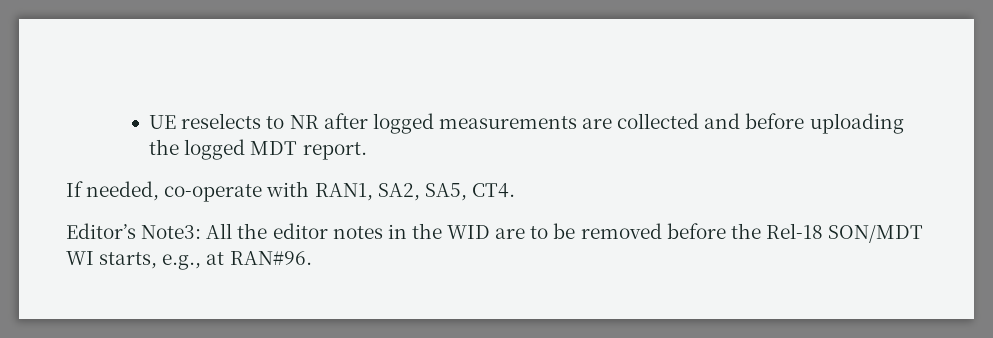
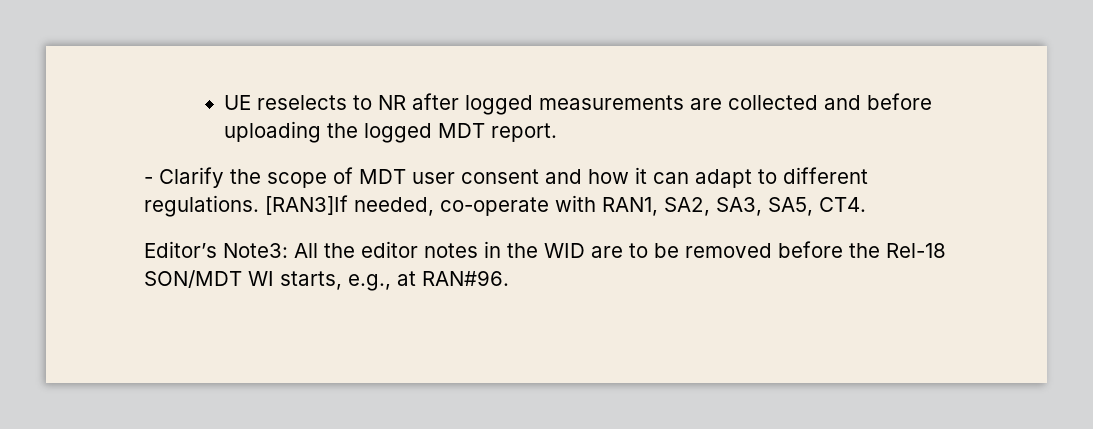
- If needed, co-operate with RAN1, SA2, SA5, CT4.
+ - Clarify the scope of MDT user consent and how it can adapt to different regulations. [RAN3]If needed, co-operate with RAN1, SA2, SA3, SA5, CT4.

